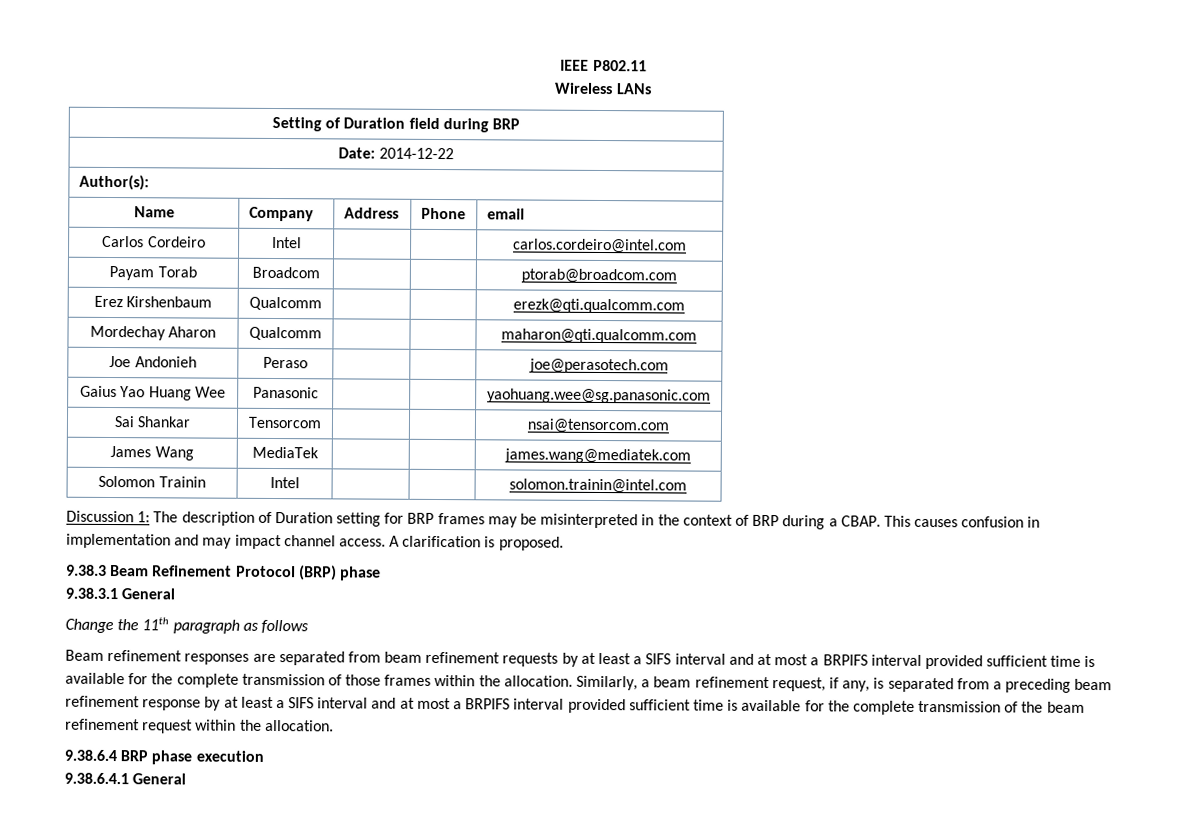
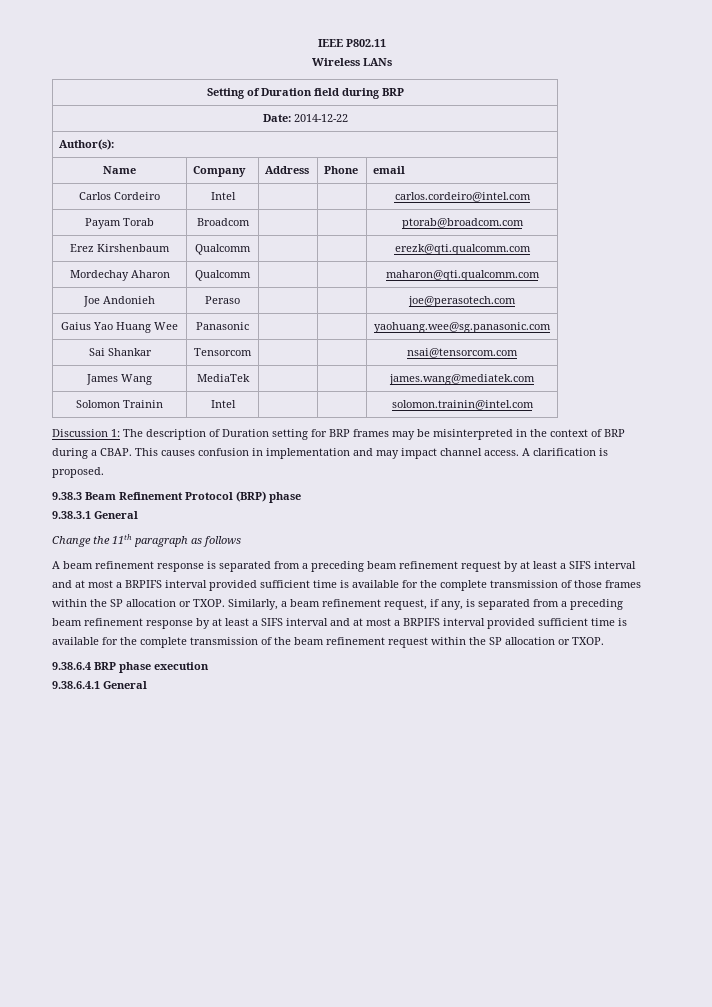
- Beam refinement responses are separated from beam refinement requests by at least a SIFS interval and at most a BRPIFS interval provided sufficient time is available for the complete transmission of those frames within the allocation.
+ A beam refinement response is separated from a preceding beam refinement request by at least a SIFS interval and at most a BRPIFS interval provided sufficient time is available for the complete transmission of those frames within the SP allocation or TXOP.
- Similarly, a beam refinement request, if any, is separated from a preceding beam refinement response by at least a SIFS interval and at most a BRPIFS interval provided sufficient time is available for the complete transmission of the beam refinement request within the allocation.
+ Similarly, a beam refinement request, if any, is separated from a preceding beam refinement response by at least a SIFS interval and at most a BRPIFS interval provided sufficient time is available for the complete transmission of the beam refinement request within the SP allocation or TXOP.

